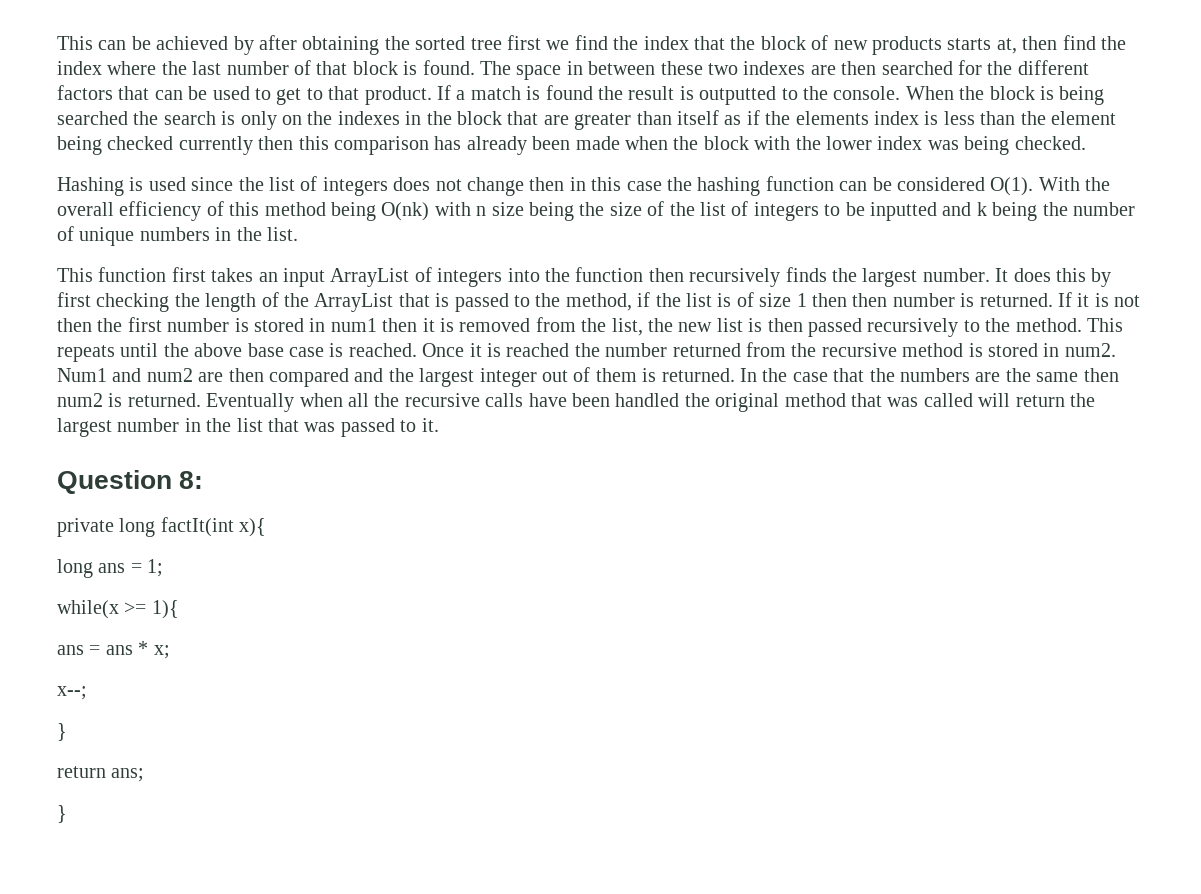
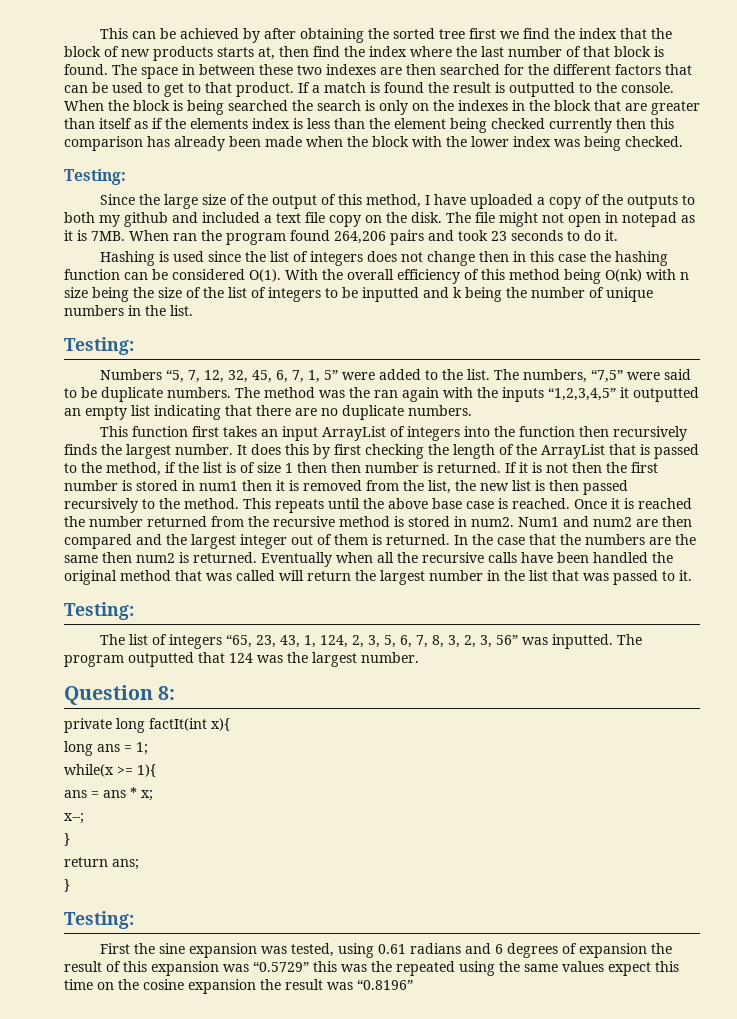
  When the block is being searched the search is only on the indexes in the block that are greater than itself as if the elements index is less than the element being checked currently then this comparison has already been made when the block with the lower index was being checked.
+ Testing:
+ Since the large size of the output of this method, I have uploaded a copy of the outputs to both my github and included a text file copy on the disk. The file might not open in notepad as it is 7MB. When ran the program found 264,206 pairs and took 23 seconds to do it.
  With the overall efficiency of this method being O(nk) with n size being the size of the list of integers to be inputted and k being the number of unique numbers in the list.
+ Testing:
+ Numbers “5, 7, 12, 32, 45, 6, 7, 1, 5” were added to the list. The numbers, “7,5” were said to be duplicate numbers. The method was the ran again with the inputs “1,2,3,4,5” it outputted an empty list indicating that there are no duplicate numbers.
  Eventually when all the recursive calls have been handled the original method that was called will return the largest number in the list that was passed to it.
+ Testing:
+ The list of integers “65, 23, 43, 1, 124, 2, 3, 5, 6, 7, 8, 3, 2, 3, 56” was inputted. The program outputted that 124 was the largest number.
  return ans;
  }
+ Testing:
+ First the sine expansion was tested, using 0.61 radians and 6 degrees of expansion the result of this expansion was “0.5729” this was the repeated using the same values expect this time on the cosine expansion the result was “0.8196”

